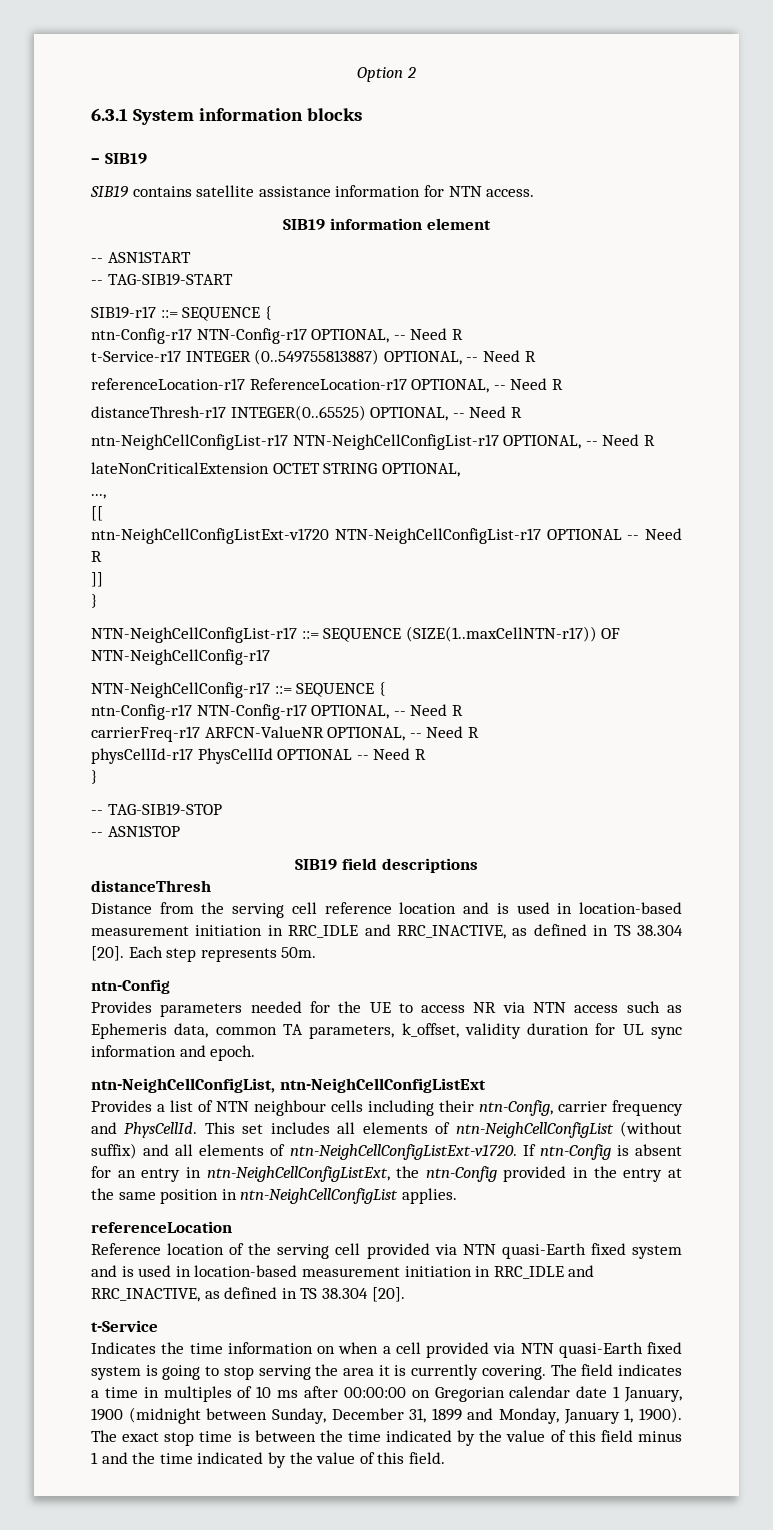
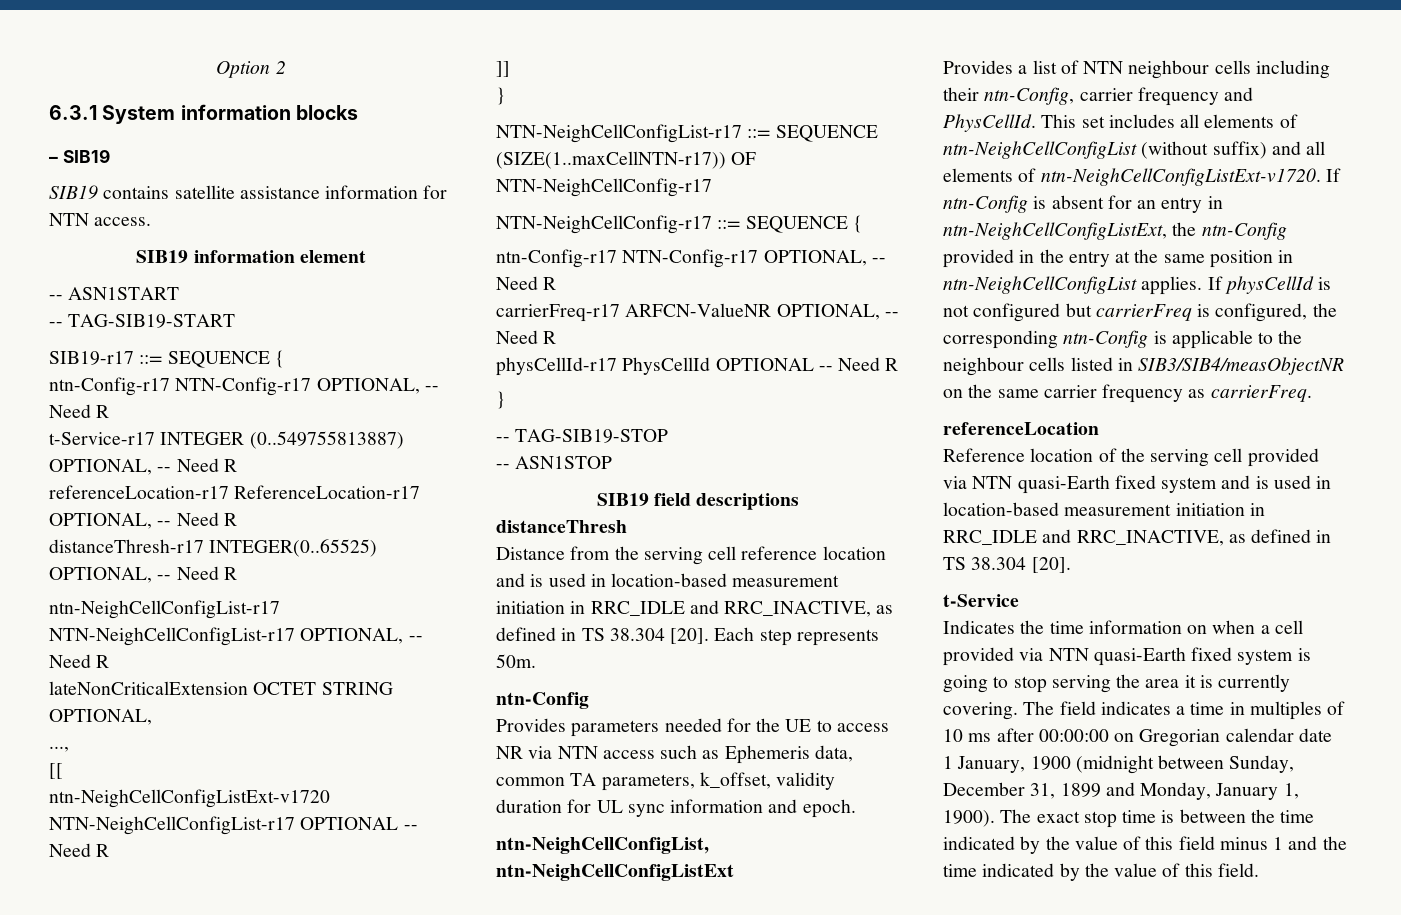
+ If physCellId is not configured but carrierFreq is configured, the corresponding ntn-Config is applicable to the neighbour cells listed in SIB3/SIB4/measObjectNR on the same carrier frequency as carrierFreq.

